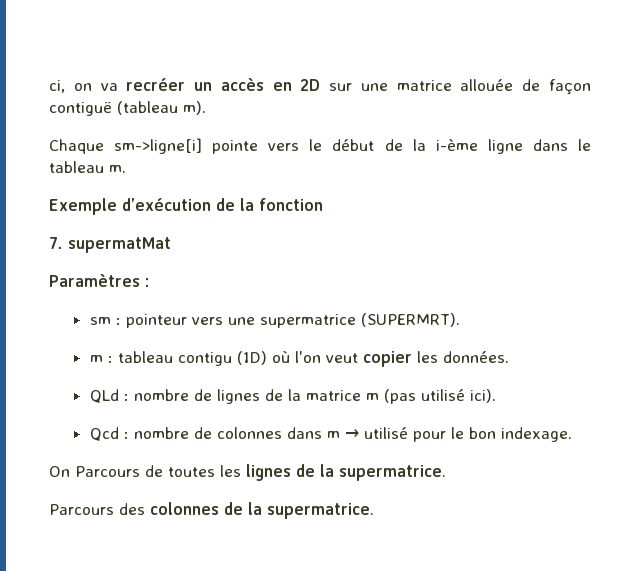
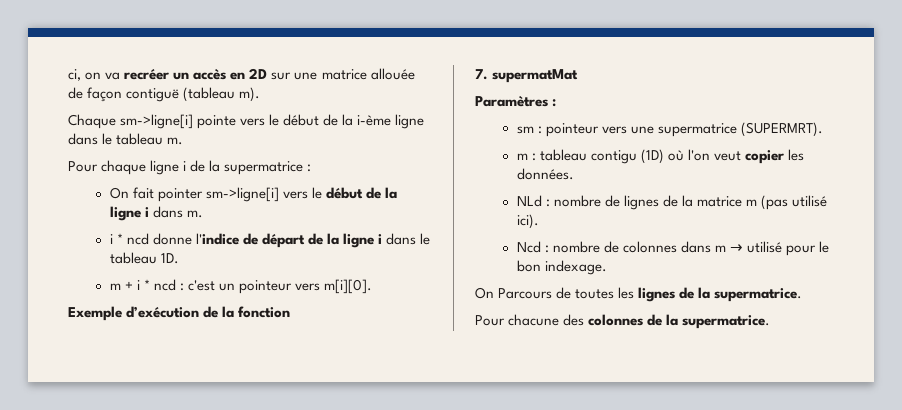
+ Pour chaque ligne i de la supermatrice :
+ On fait pointer sm->ligne[i] vers le début de la ligne i dans m.
+ i * ncd donne l'indice de départ de la ligne i dans le tableau 1D.
+ m + i * ncd : c'est un pointeur vers m[i][0].
- QLd : nombre de lignes de la matrice m (pas utilisé ici).
+ NLd : nombre de lignes de la matrice m (pas utilisé ici).
- Qcd : nombre de colonnes dans m → utilisé pour le bon indexage.
+ Ncd : nombre de colonnes dans m → utilisé pour le bon indexage.
- Parcours des colonnes de la supermatrice.
+ Pour chacune des colonnes de la supermatrice.

